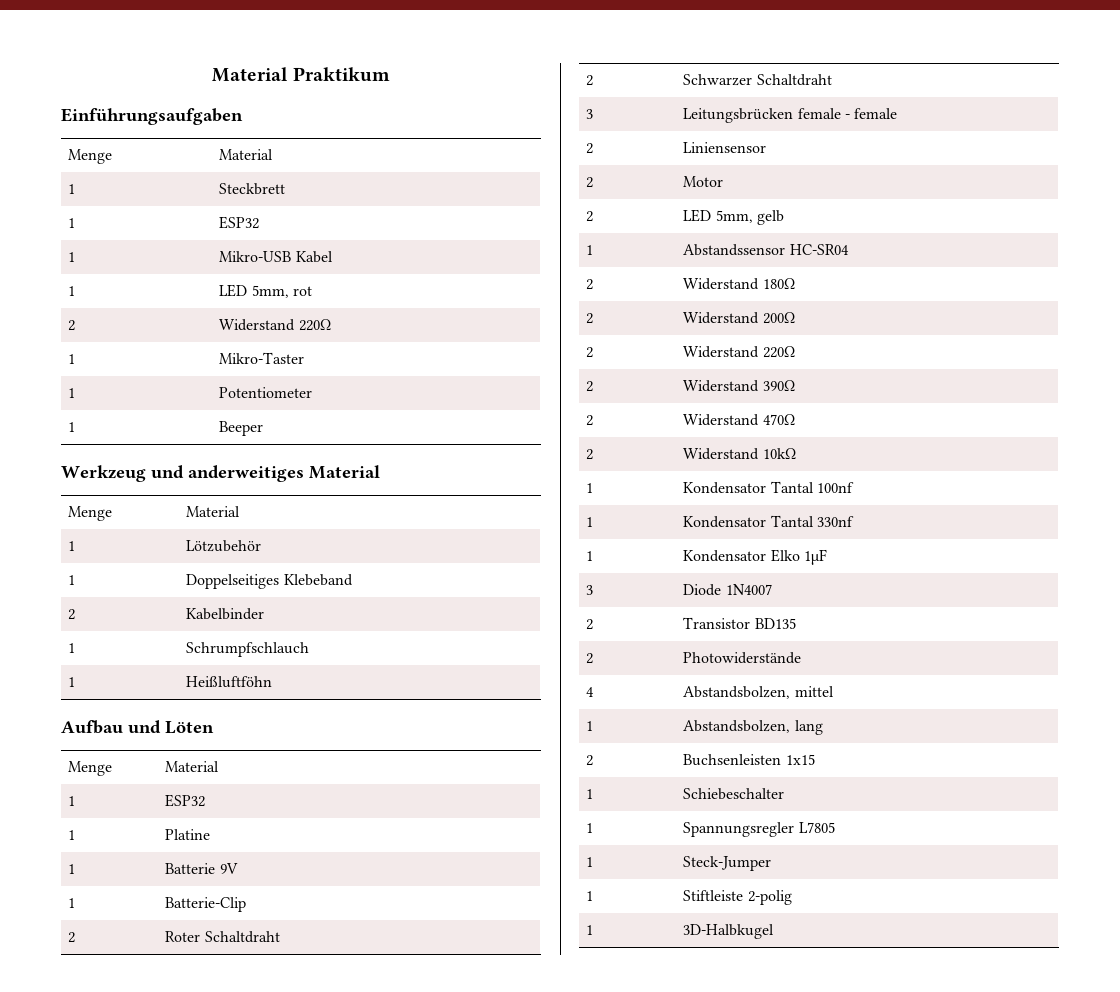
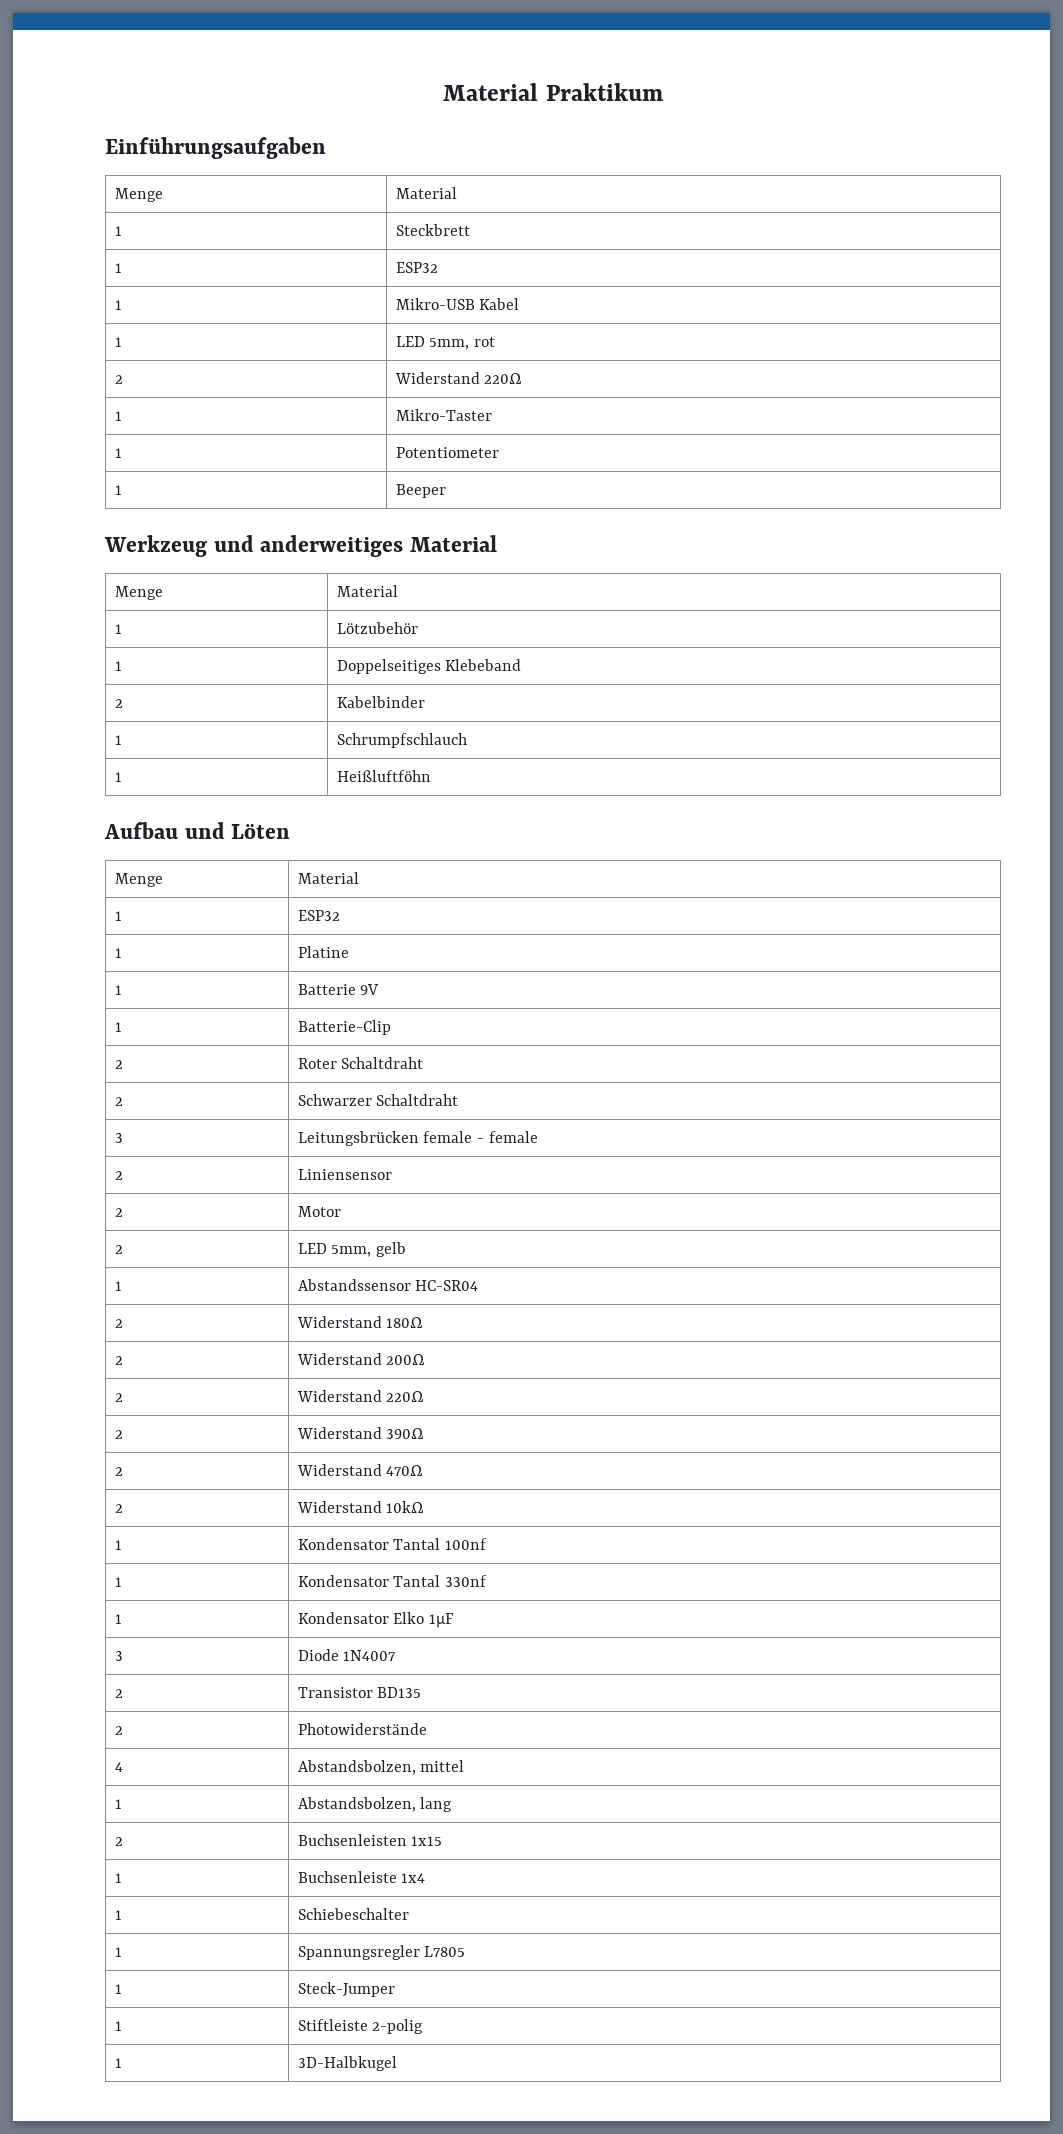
+ 1 | Buchsenleiste 1x4

